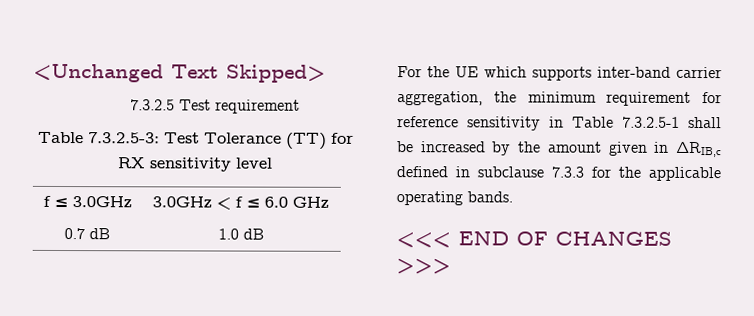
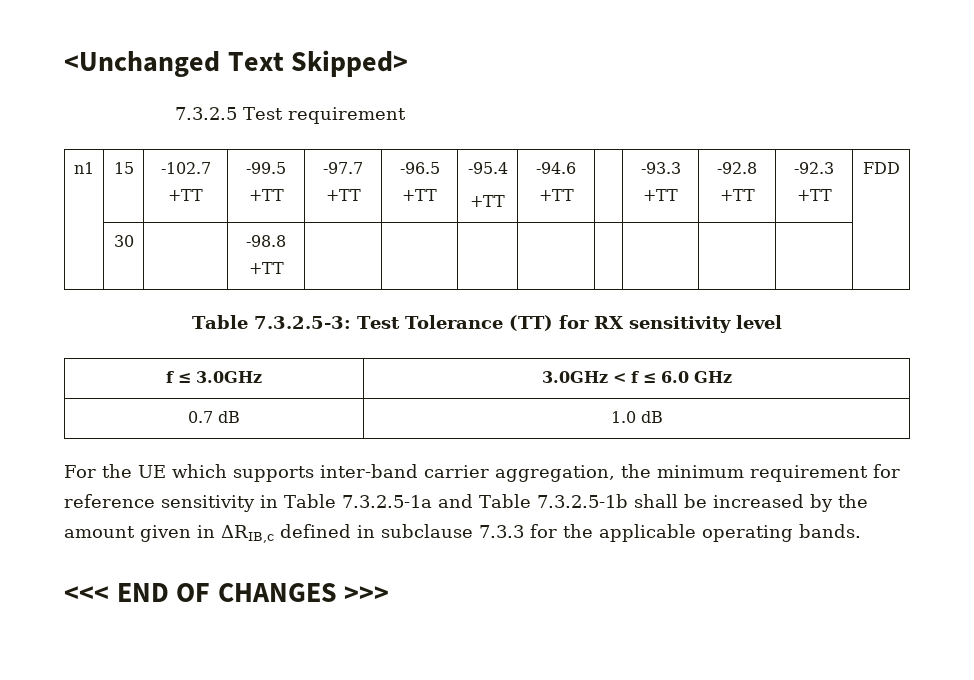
+ n1 | 15 | -102.7 +TT | -99.5 +TT | -97.7 +TT | -96.5 +TT | -95.4
+ +TT | -94.6 +TT | | -93.3 +TT | -92.8 +TT | -92.3 +TT | FDD
+ | 30 | | -98.8 +TT | | | | | | | | |
- For the UE which supports inter-band carrier aggregation, the minimum requirement for reference sensitivity in Table 7.3.2.5-1 shall be increased by the amount given in ΔRIB,c defined in subclause 7.3.3 for the applicable operating bands.
+ For the UE which supports inter-band carrier aggregation, the minimum requirement for reference sensitivity in Table 7.3.2.5-1a and Table 7.3.2.5-1b shall be increased by the amount given in ΔRIB,c defined in subclause 7.3.3 for the applicable operating bands.

